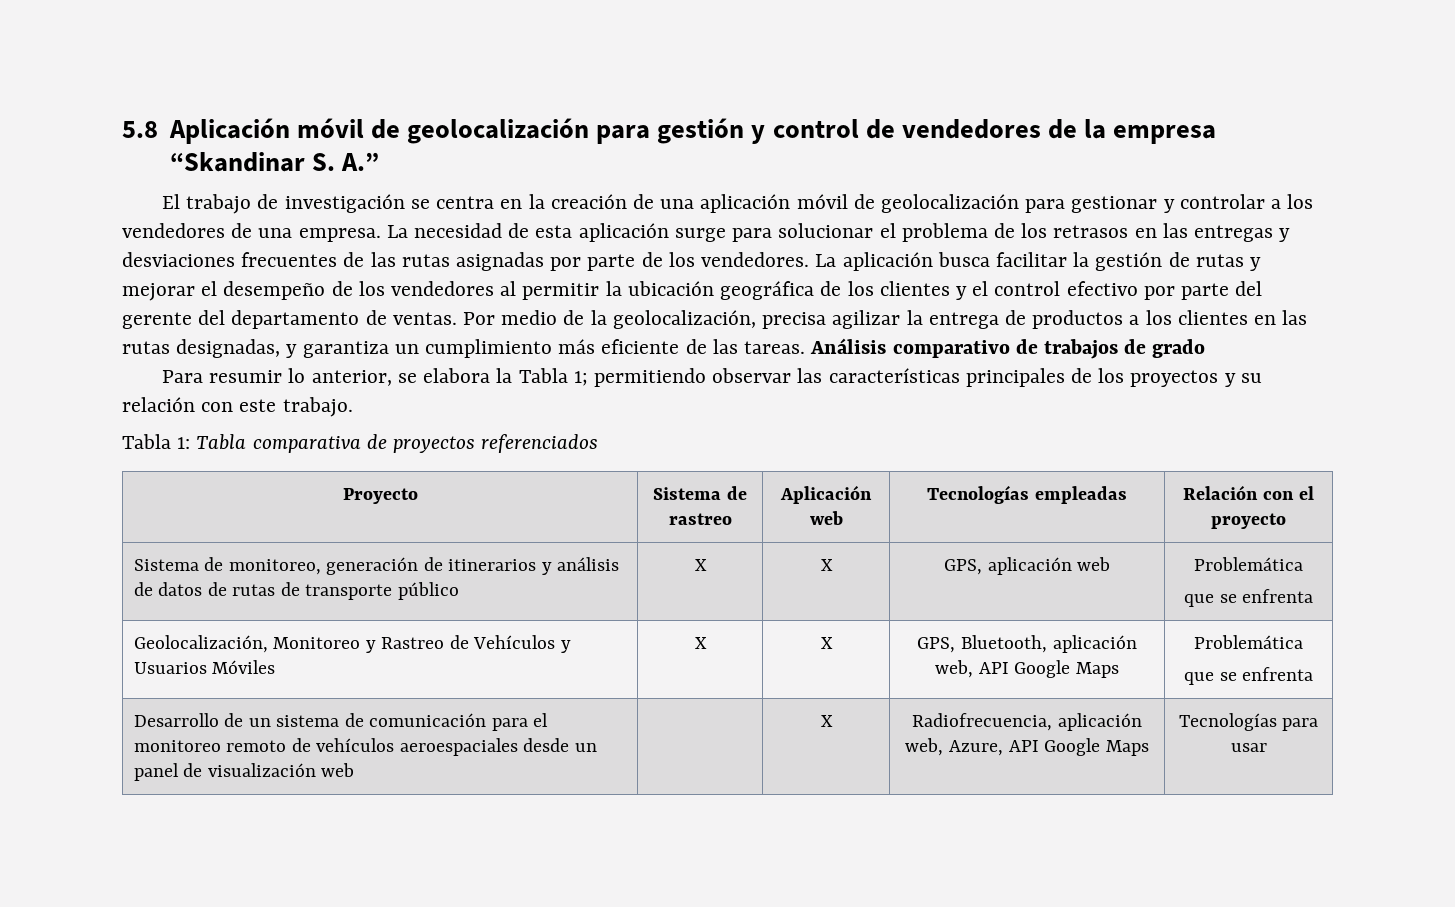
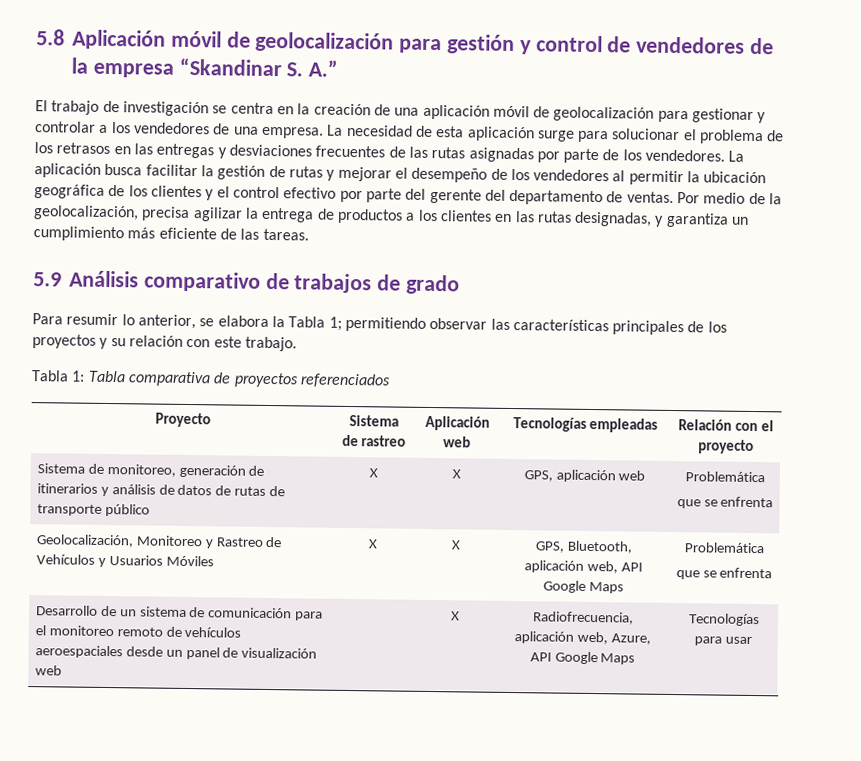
- Por medio de la geolocalización, precisa agilizar la entrega de productos a los clientes en las rutas designadas, y garantiza un cumplimiento más eficiente de las tareas. Análisis comparativo de trabajos de grado
+ Por medio de la geolocalización, precisa agilizar la entrega de productos a los clientes en las rutas designadas, y garantiza un cumplimiento más eficiente de las tareas.
+ 5.9 Análisis comparativo de trabajos de grado

